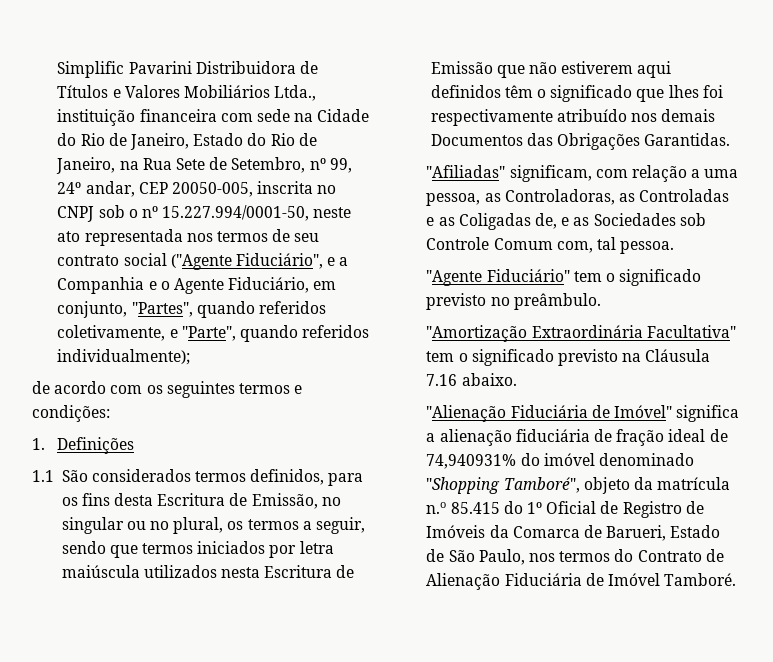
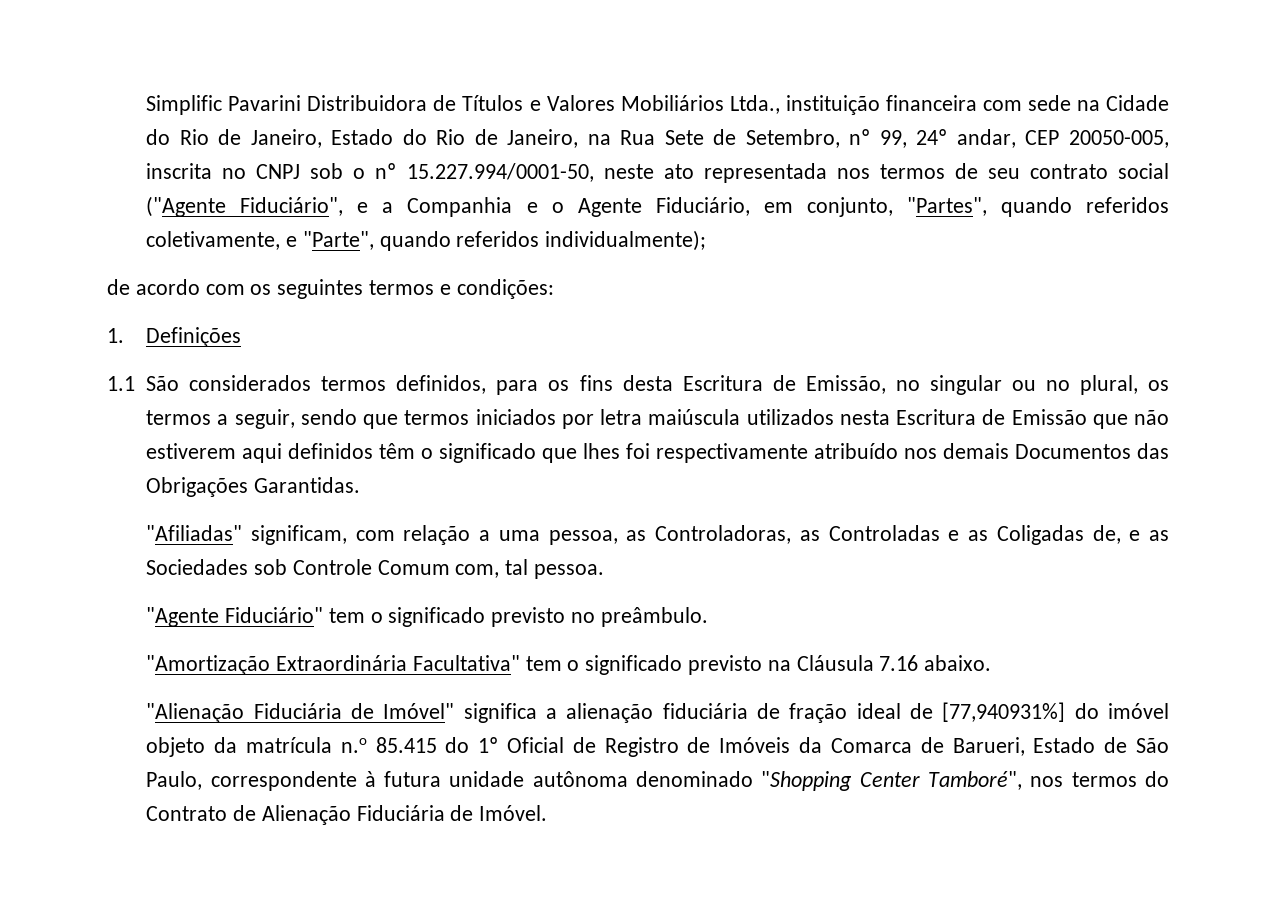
- "Alienação Fiduciária de Imóvel" significa a alienação fiduciária de fração ideal de 74,940931% do imóvel denominado "Shopping Tamboré", objeto da matrícula n.o 85.415 do 1º Oficial de Registro de Imóveis da Comarca de Barueri, Estado de São Paulo, nos termos do Contrato de Alienação Fiduciária de Imóvel Tamboré.
+ "Alienação Fiduciária de Imóvel" significa a alienação fiduciária de fração ideal de [77,940931%] do imóvel objeto da matrícula n.o 85.415 do 1º Oficial de Registro de Imóveis da Comarca de Barueri, Estado de São Paulo, correspondente à futura unidade autônoma denominado "Shopping Center Tamboré", nos termos do Contrato de Alienação Fiduciária de Imóvel.

